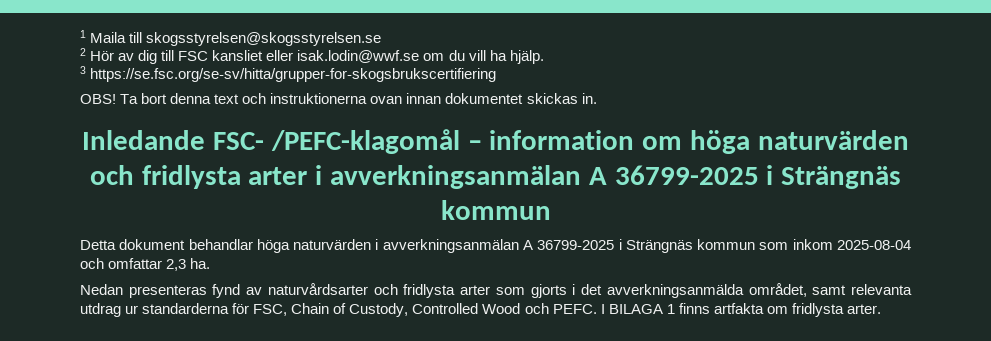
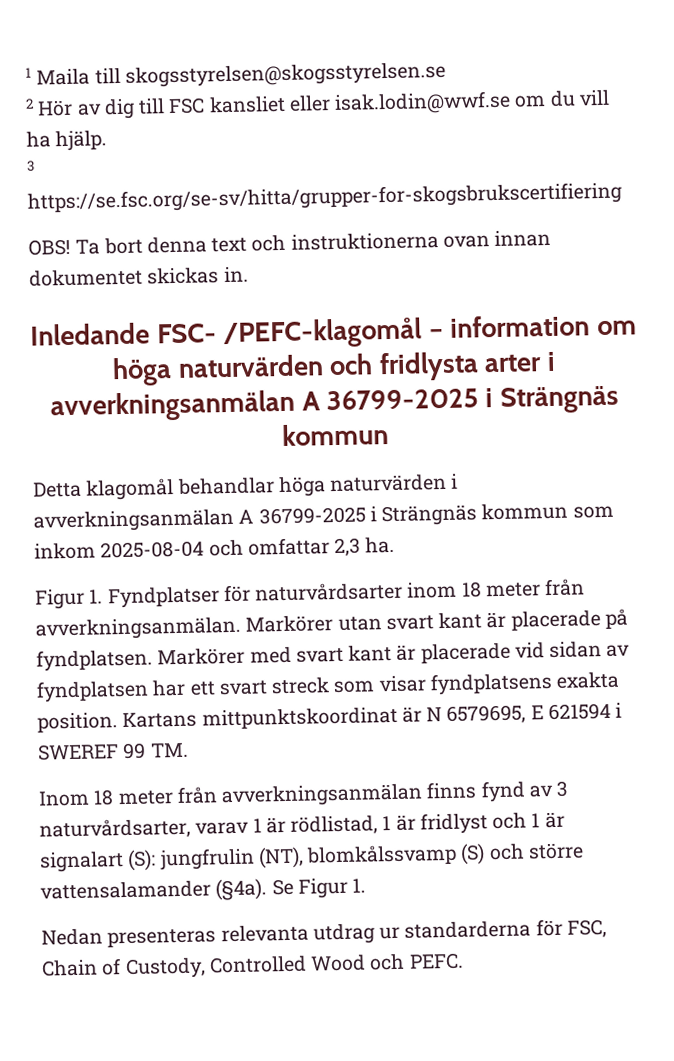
- Detta dokument behandlar höga naturvärden i avverkningsanmälan A 36799-2025 i Strängnäs kommun som inkom 2025-08-04 och omfattar 2,3 ha.
+ Detta klagomål behandlar höga naturvärden i avverkningsanmälan A 36799-2025 i Strängnäs kommun som inkom 2025-08-04 och omfattar 2,3 ha.
- Nedan presenteras fynd av naturvårdsarter och fridlysta arter som gjorts i det avverkningsanmälda området, samt relevanta utdrag ur standarderna för FSC, Chain of Custody, Controlled Wood och PEFC. I BILAGA 1 finns artfakta om fridlysta arter.
+ Figur 1. Fyndplatser för naturvårdsarter inom 18 meter från avverkningsanmälan. Markörer utan svart kant är placerade på fyndplatsen. Markörer med svart kant är placerade vid sidan av fyndplatsen har ett svart streck som visar fyndplatsens exakta position. Kartans mittpunktskoordinat är N 6579695, E 621594 i SWEREF 99 TM.
+ Inom 18 meter från avverkningsanmälan finns fynd av 3 naturvårdsarter, varav 1 är rödlistad, 1 är fridlyst och 1 är signalart (S): jungfrulin (NT), blomkålssvamp (S) och större vattensalamander (§4a). Se Figur 1.
+ Nedan presenteras relevanta utdrag ur standarderna för FSC, Chain of Custody, Controlled Wood och PEFC.

